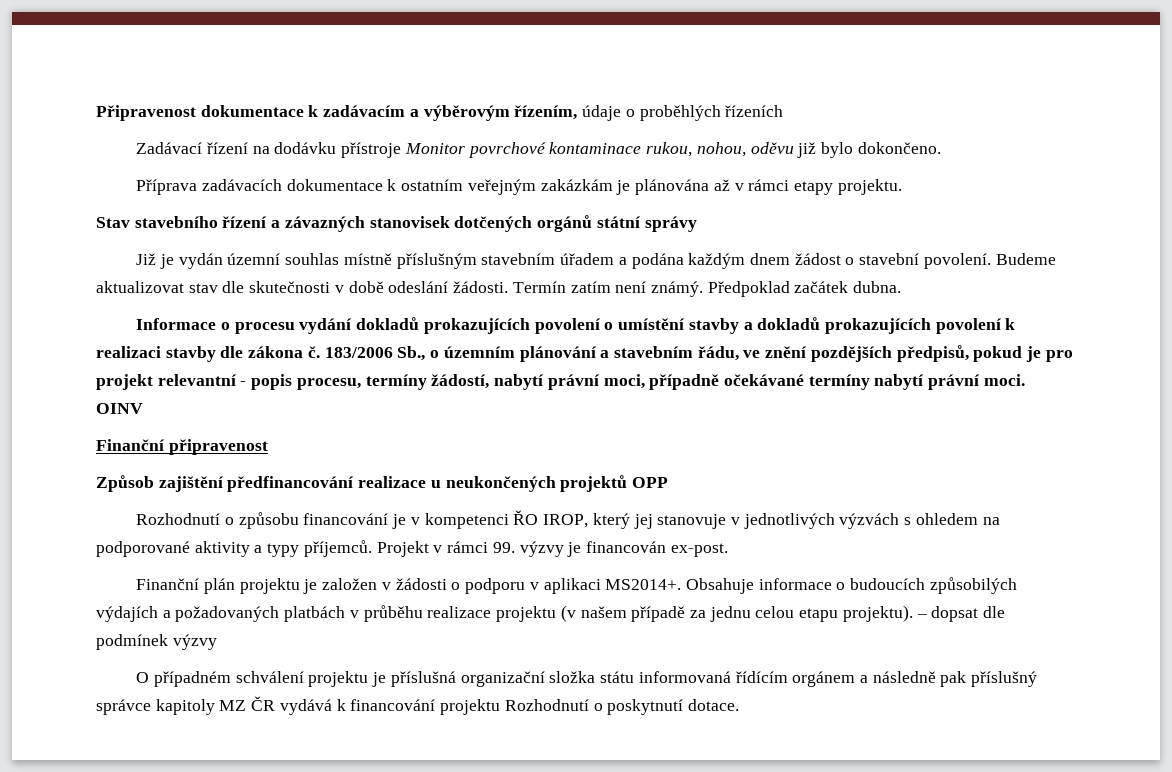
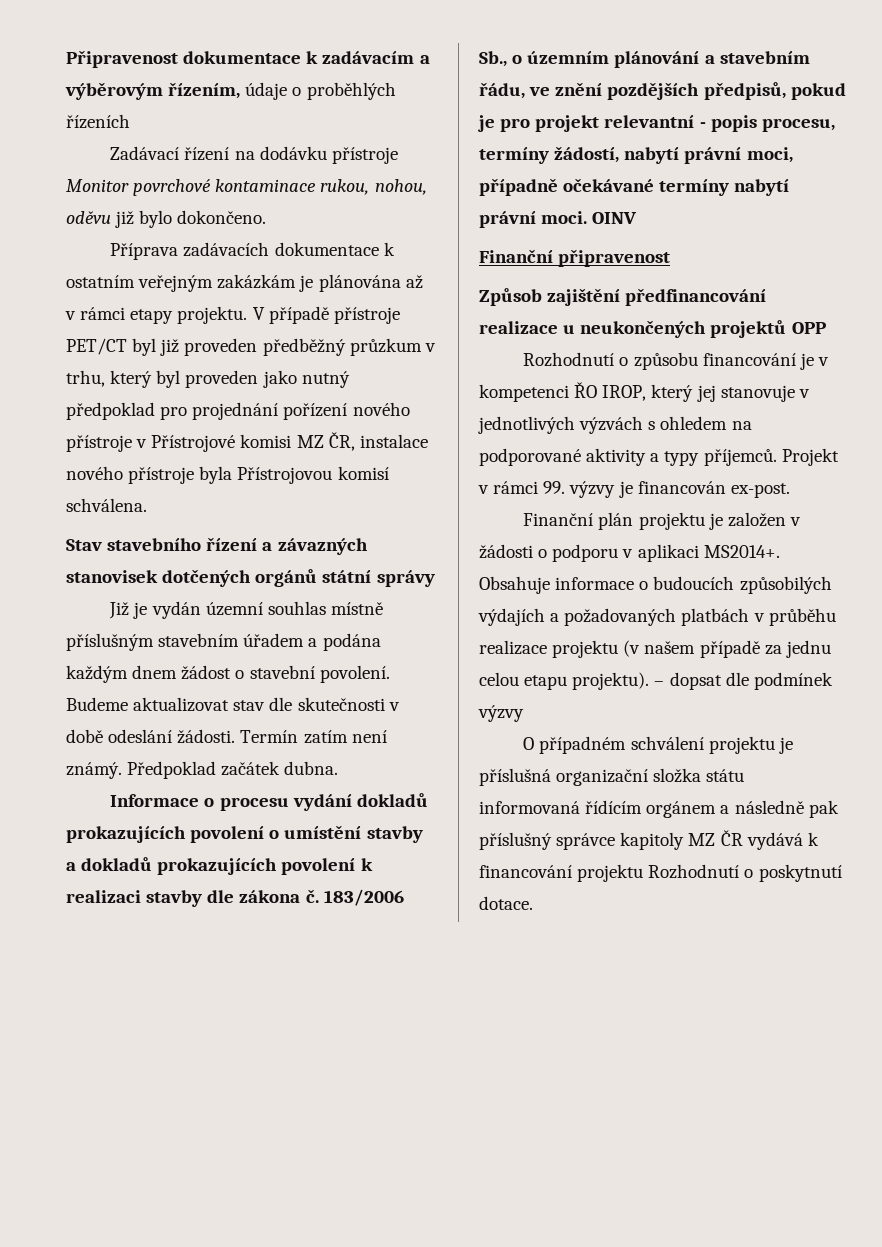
+ V případě přístroje PET/CT byl již proveden předběžný průzkum v trhu, který byl proveden jako nutný předpoklad pro projednání pořízení nového přístroje v Přístrojové komisi MZ ČR, instalace nového přístroje byla Přístrojovou komisí schválena.

